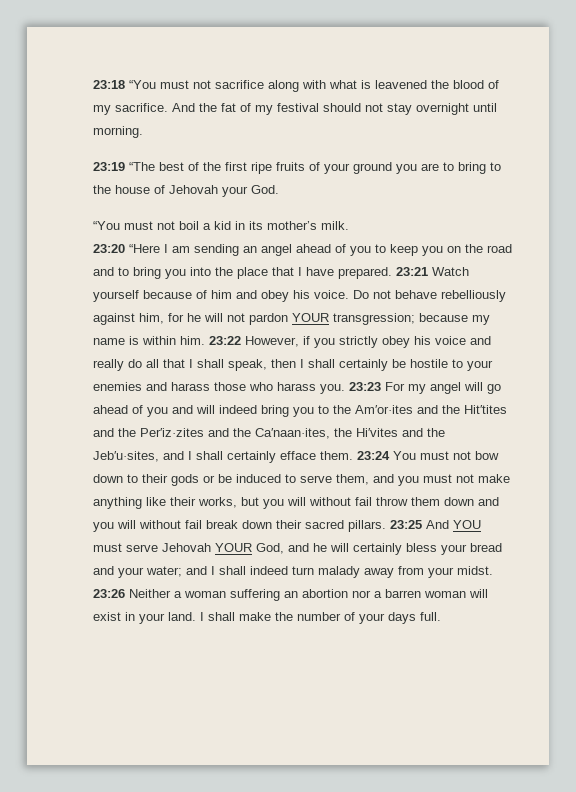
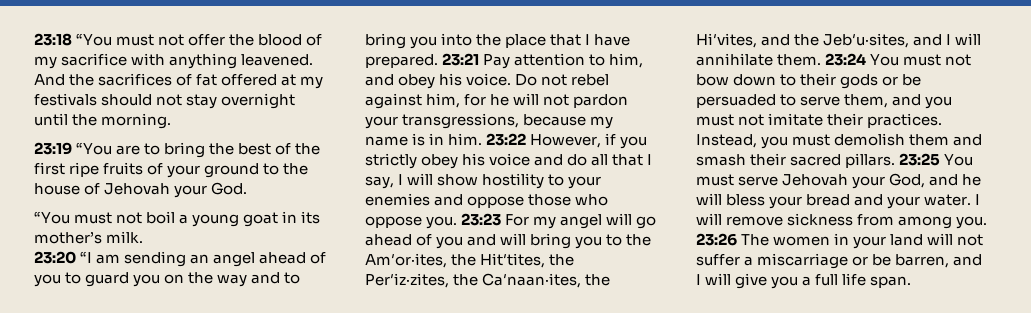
- 23:18 “You must not sacrifice along with what is leavened the blood of my sacrifice. And the fat of my festival should not stay overnight until morning.
+ 23:18 “You must not offer the blood of my sacrifice with anything leavened. And the sacrifices of fat offered at my festivals should not stay overnight until the morning.
- 23:19 “The best of the first ripe fruits of your ground you are to bring to the house of Jehovah your God.
+ 23:19 “You are to bring the best of the first ripe fruits of your ground to the house of Jehovah your God.
- “You must not boil a kid in its mother’s milk.
+ “You must not boil a young goat in its mother’s milk.
- 23:20 “Here I am sending an angel ahead of you to keep you on the road and to bring you into the place that I have prepared.
+ 23:20 “I am sending an angel ahead of you to guard you on the way and to bring you into the place that I have prepared.
- 23:21 Watch yourself because of him and obey his voice.
+ 23:21 Pay attention to him, and obey his voice.
- Do not behave rebelliously against him, for he will not pardon YOUR transgression; because my name is within him.
+ Do not rebel against him, for he will not pardon your transgressions, because my name is in him.
- 23:22 However, if you strictly obey his voice and really do all that I shall speak, then I shall certainly be hostile to your enemies and harass those who harass you.
+ 23:22 However, if you strictly obey his voice and do all that I say, I will show hostility to your enemies and oppose those who oppose you.
- 23:23 For my angel will go ahead of you and will indeed bring you to the Am′or·ites and the Hit′tites and the Per′iz·zites and the Ca′naan·ites, the Hi′vites and the Jeb′u·sites, and I shall certainly efface them.
+ 23:23 For my angel will go ahead of you and will bring you to the Am′or·ites, the Hit′tites, the Per′iz·zites, the Ca′naan·ites, the Hi′vites, and the Jeb′u·sites, and I will annihilate them.
- 23:24 You must not bow down to their gods or be induced to serve them, and you must not make anything like their works, but you will without fail throw them down and you will without fail break down their sacred pillars.
+ 23:24 You must not bow down to their gods or be persuaded to serve them, and you must not imitate their practices. Instead, you must demolish them and smash their sacred pillars.
- 23:25 And YOU must serve Jehovah YOUR God, and he will certainly bless your bread and your water; and I shall indeed turn malady away from your midst. 23:26 Neither a woman suffering an abortion nor a barren woman will exist in your land. I shall make the number of your days full.
+ 23:25 You must serve Jehovah your God, and he will bless your bread and your water. I will remove sickness from among you. 23:26 The women in your land will not suffer a miscarriage or be barren, and I will give you a full life span.

